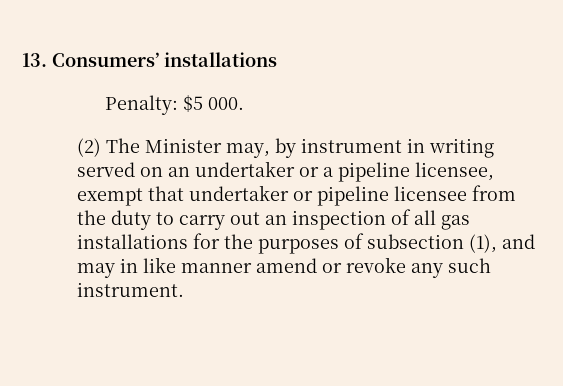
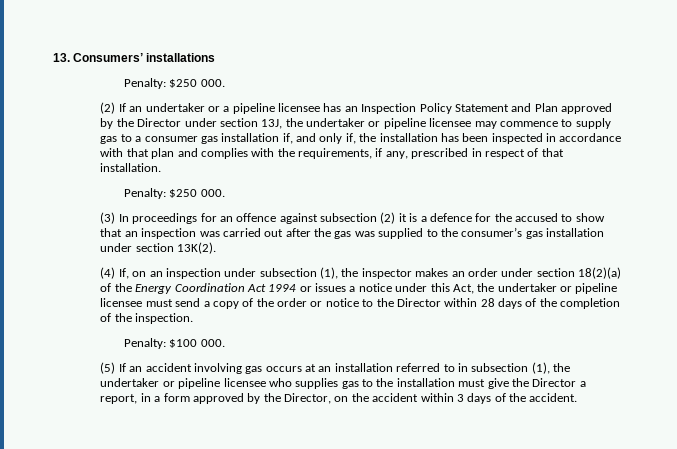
  13. Consumers’ installations
- Penalty: $5 000.
+ Penalty: $250 000.
- (2) The Minister may, by instrument in writing served on an undertaker or a pipeline licensee, exempt that undertaker or pipeline licensee from the duty to carry out an inspection of all gas installations for the purposes of subsection (1), and may in like manner amend or revoke any such instrument.
+ (2) If an undertaker or a pipeline licensee has an Inspection Policy Statement and Plan approved by the Director under section 13J, the undertaker or pipeline licensee may commence to supply gas to a consumer gas installation if, and only if, the installation has been inspected in accordance with that plan and complies with the requirements, if any, prescribed in respect of that installation.
+ Penalty: $250 000.
+ (3) In proceedings for an offence against subsection (2) it is a defence for the accused to show that an inspection was carried out after the gas was supplied to the consumer’s gas installation under section 13K(2).
+ (4) If, on an inspection under subsection (1), the inspector makes an order under section 18(2)(a) of the Energy Coordination Act 1994 or issues a notice under this Act, the undertaker or pipeline licensee must send a copy of the order or notice to the Director within 28 days of the completion of the inspection.
+ Penalty: $100 000.
+ (5) If an accident involving gas occurs at an installation referred to in subsection (1), the undertaker or pipeline licensee who supplies gas to the installation must give the Director a report, in a form approved by the Director, on the accident within 3 days of the accident.

